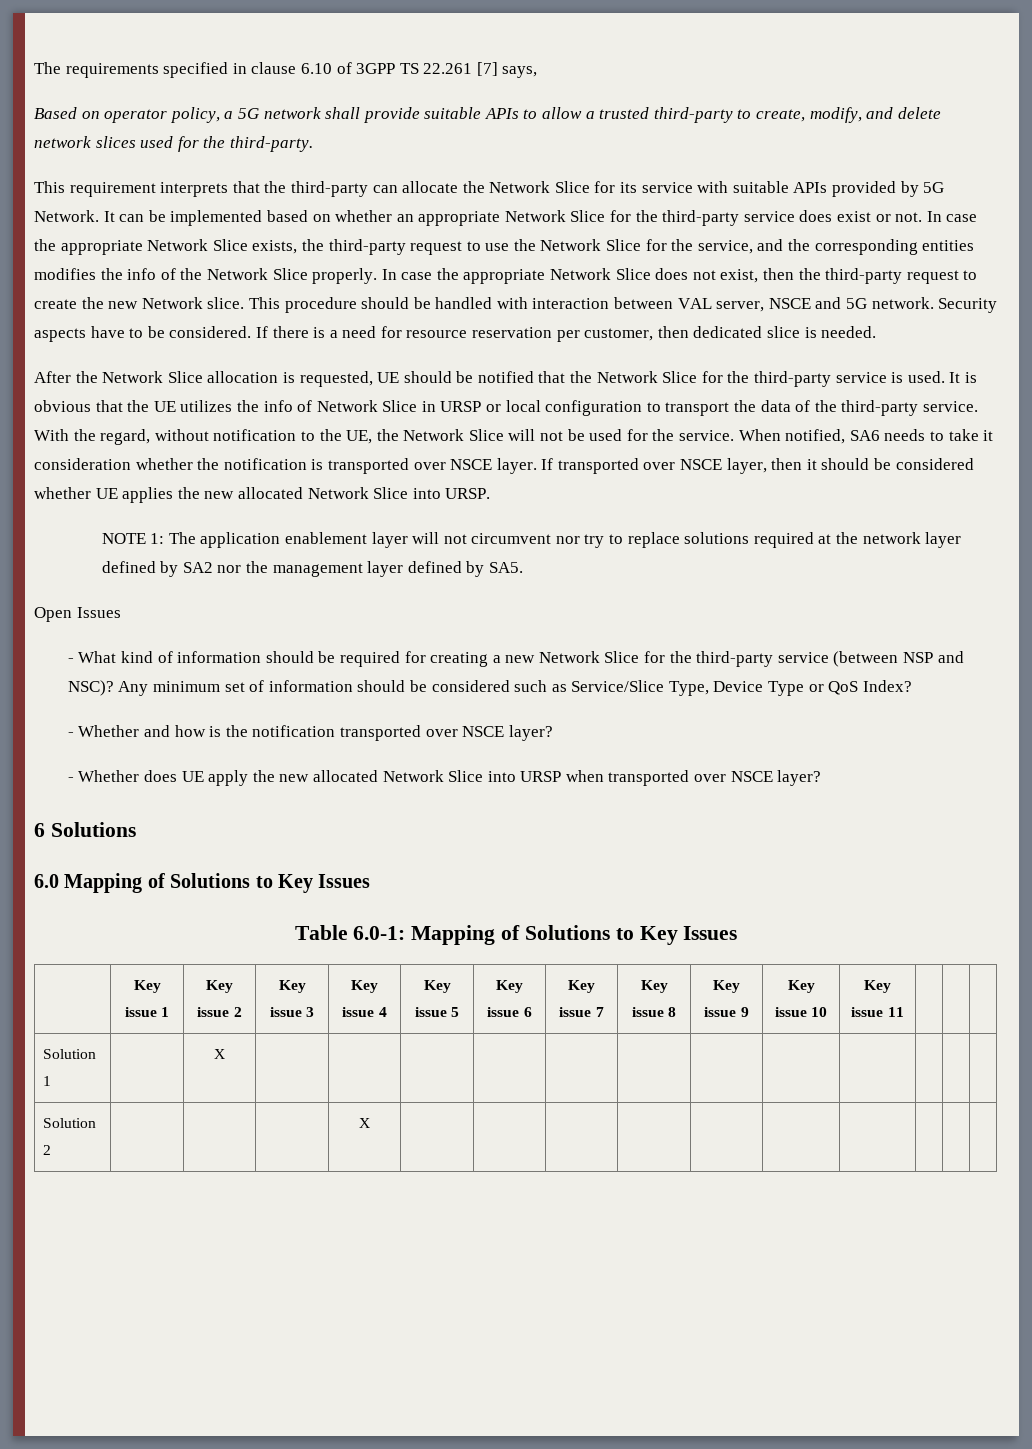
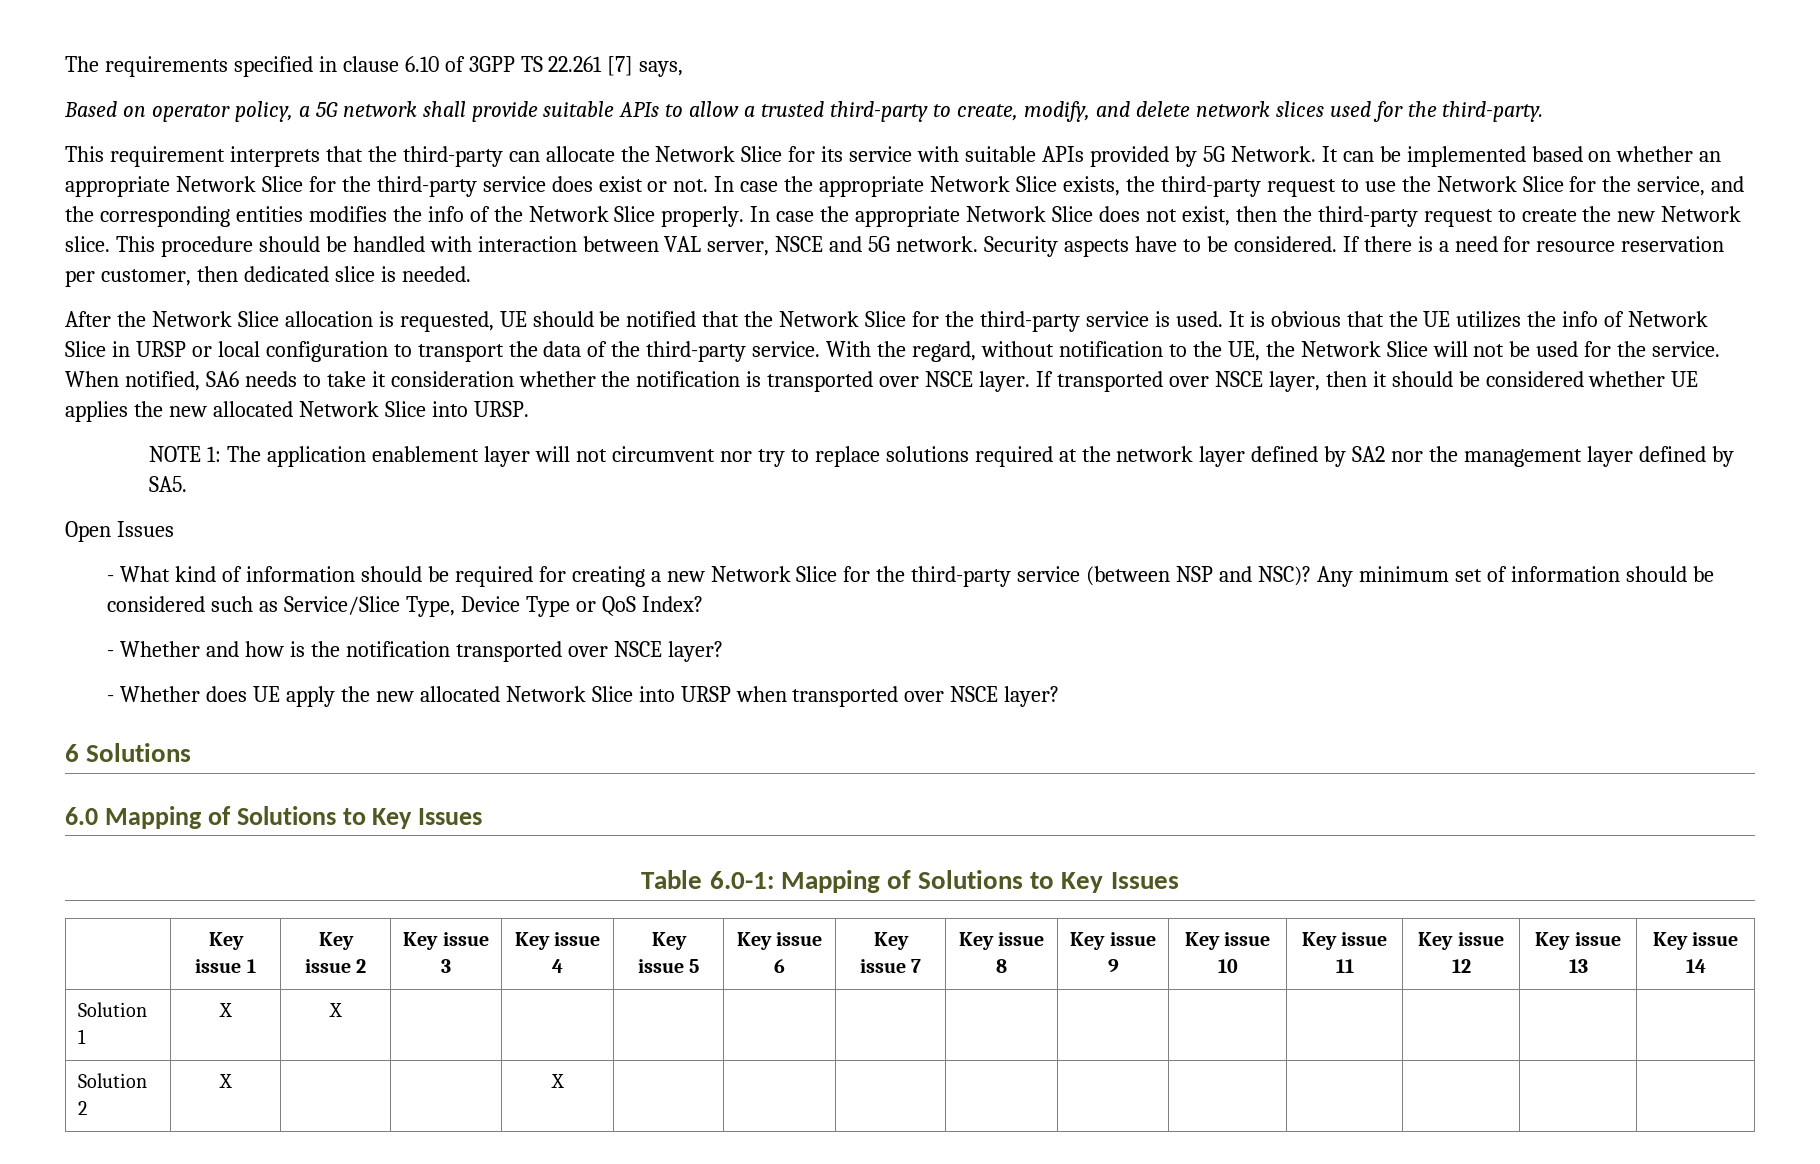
+ Key issue 12 | Key issue 13 | Key issue 14
- Solution 1 | | X | | | | | | | | | | | |
+ Solution 1 | X | X | | | | | | | | | | | |
- Solution 2 | | | | X | | | | | | | | | |
+ Solution 2 | X | | | X | | | | | | | | | |

